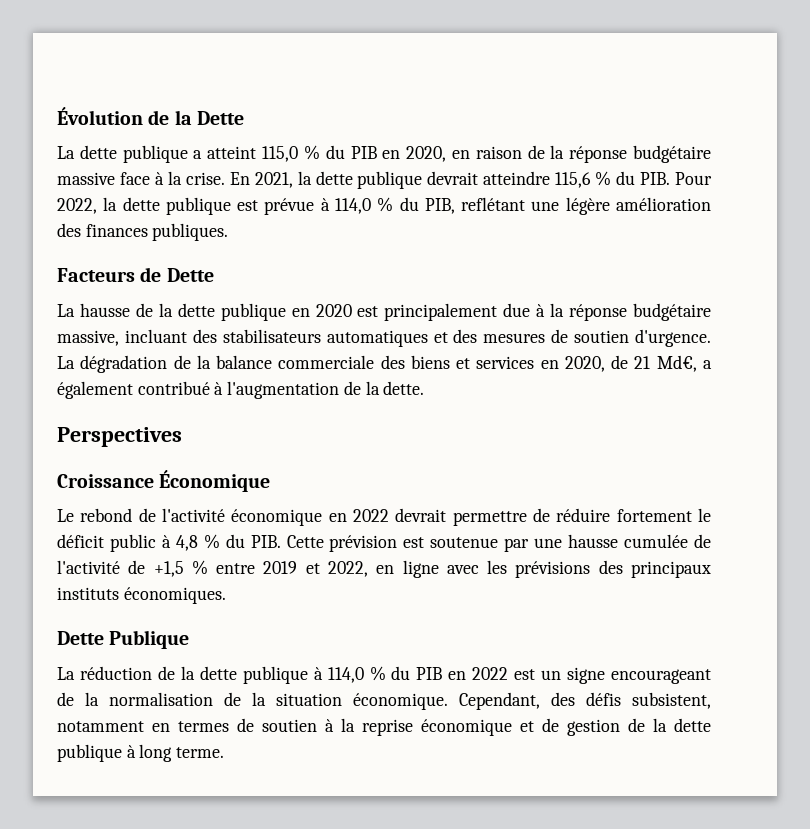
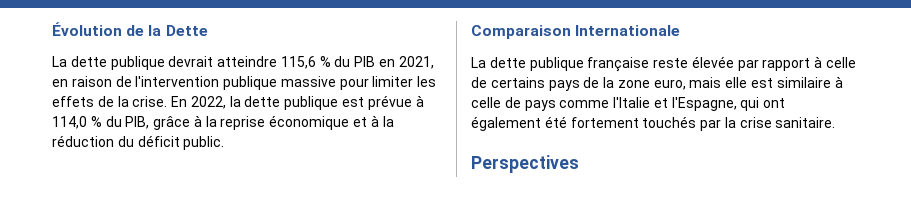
- La dette publique a atteint 115,0 % du PIB en 2020, en raison de la réponse budgétaire massive face à la crise. En 2021, la dette publique devrait atteindre 115,6 % du PIB. Pour 2022, la dette publique est prévue à 114,0 % du PIB, reflétant une légère amélioration des finances publiques.
- Facteurs de Dette
- La hausse de la dette publique en 2020 est principalement due à la réponse budgétaire massive, incluant des stabilisateurs automatiques et des mesures de soutien d'urgence. La dégradation de la balance commerciale des biens et services en 2020, de 21 Md€, a également contribué à l'augmentation de la dette.
+ La dette publique devrait atteindre 115,6 % du PIB en 2021, en raison de l'intervention publique massive pour limiter les effets de la crise. En 2022, la dette publique est prévue à 114,0 % du PIB, grâce à la reprise économique et à la réduction du déficit public.
+ Comparaison Internationale
+ La dette publique française reste élevée par rapport à celle de certains pays de la zone euro, mais elle est similaire à celle de pays comme l'Italie et l'Espagne, qui ont également été fortement touchés par la crise sanitaire.
  Perspectives
- Croissance Économique
- Le rebond de l'activité économique en 2022 devrait permettre de réduire fortement le déficit public à 4,8 % du PIB. Cette prévision est soutenue par une hausse cumulée de l'activité de +1,5 % entre 2019 et 2022, en ligne avec les prévisions des principaux instituts économiques.
- Dette Publique
- La réduction de la dette publique à 114,0 % du PIB en 2022 est un signe encourageant de la normalisation de la situation économique. Cependant, des défis subsistent, notamment en termes de soutien à la reprise économique et de gestion de la dette publique à long terme.

